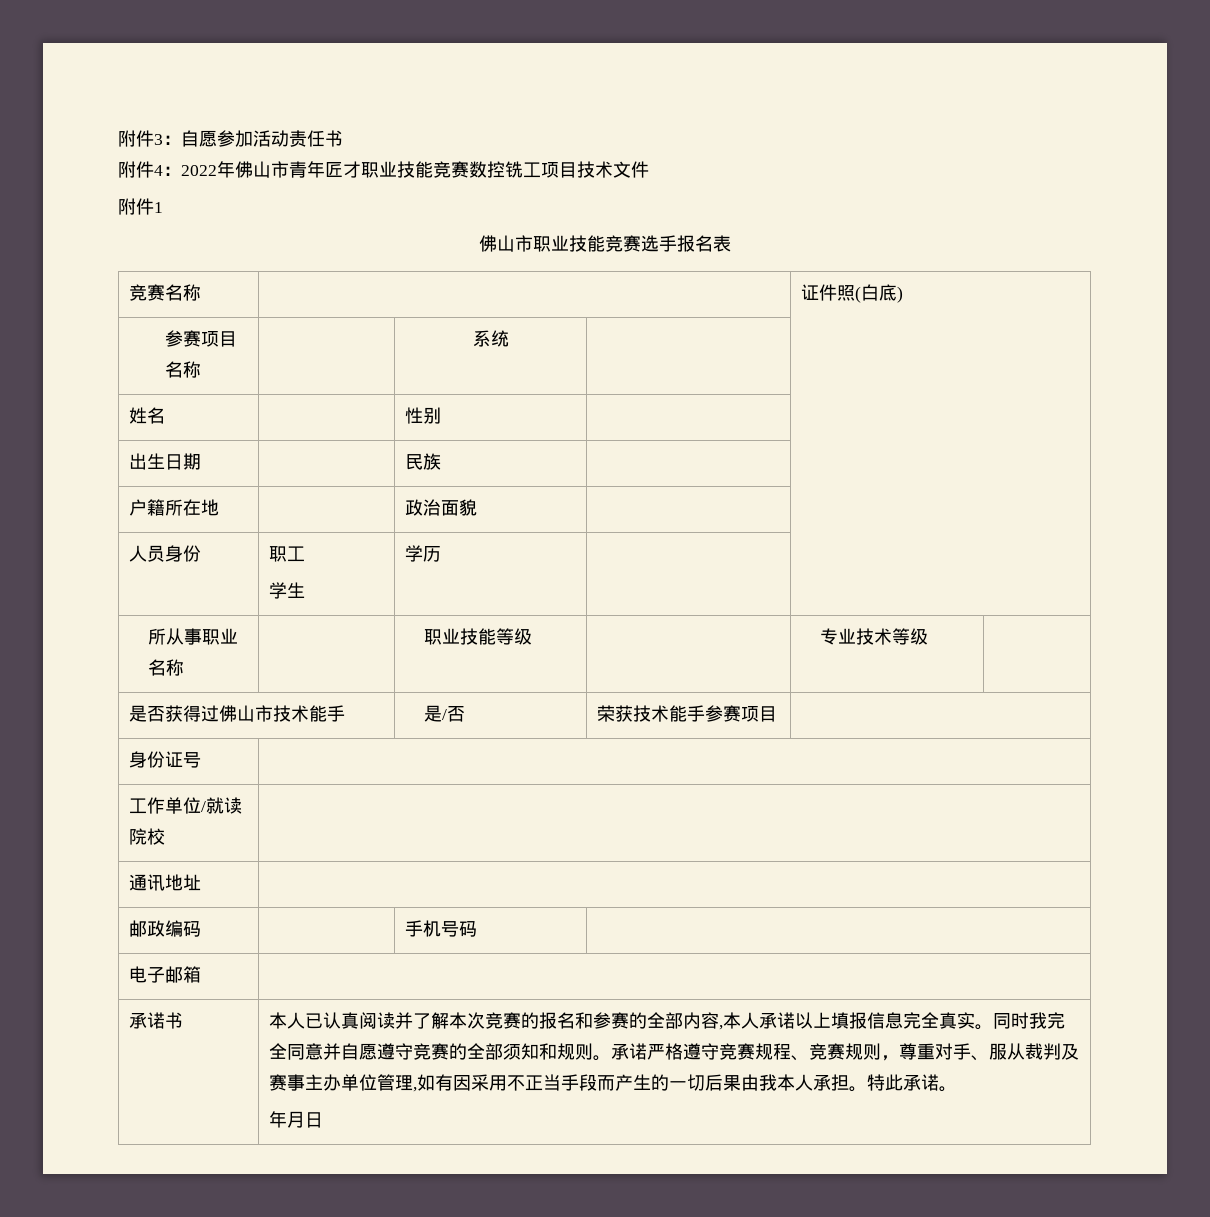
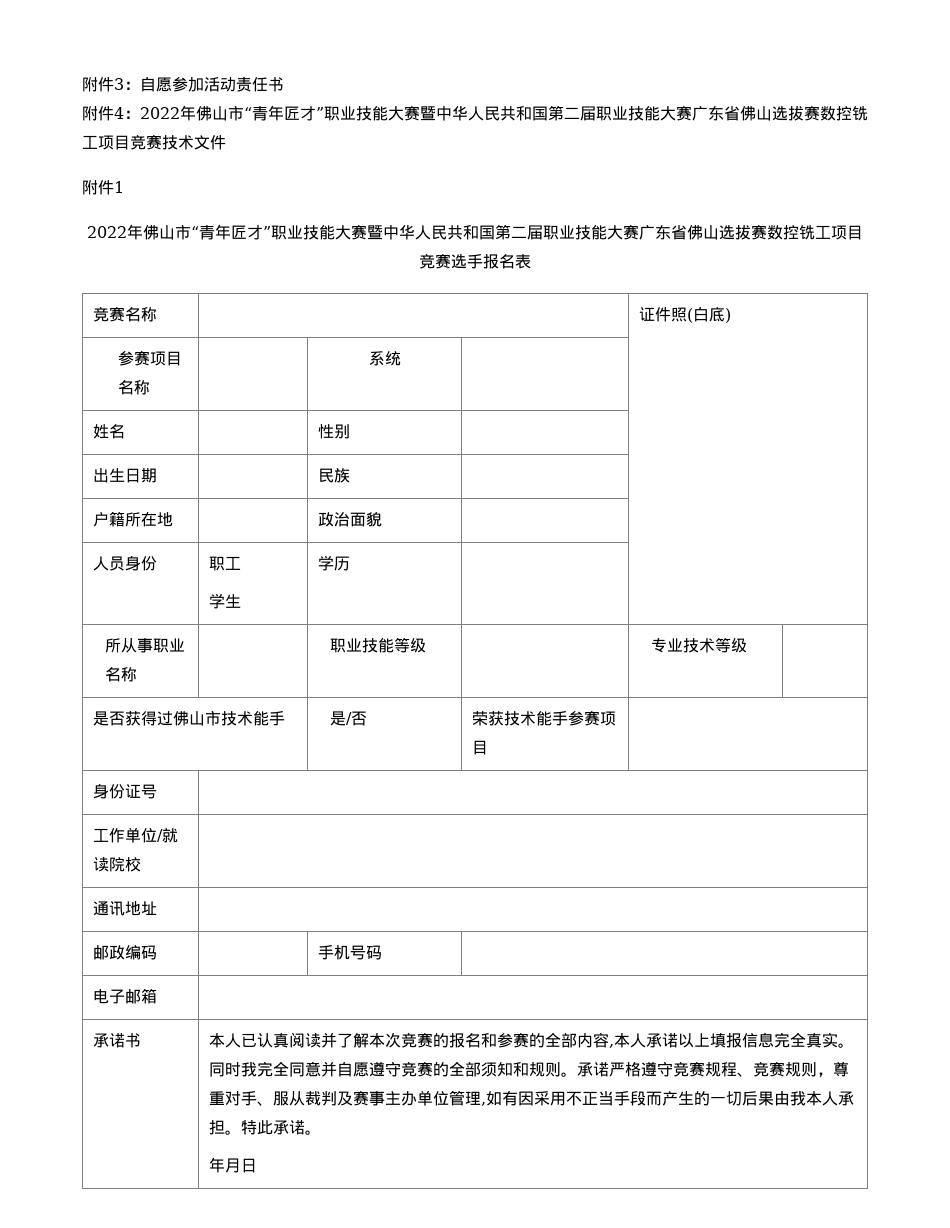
- 附件4：2022年佛山市青年匠才职业技能竞赛数控铣工项目技术文件
+ 附件4：2022年佛山市“青年匠才”职业技能大赛暨中华人民共和国第二届职业技能大赛广东省佛山选拔赛数控铣工项目竞赛技术文件
- 佛山市职业技能竞赛选手报名表
+ 2022年佛山市“青年匠才”职业技能大赛暨中华人民共和国第二届职业技能大赛广东省佛山选拔赛数控铣工项目竞赛选手报名表

